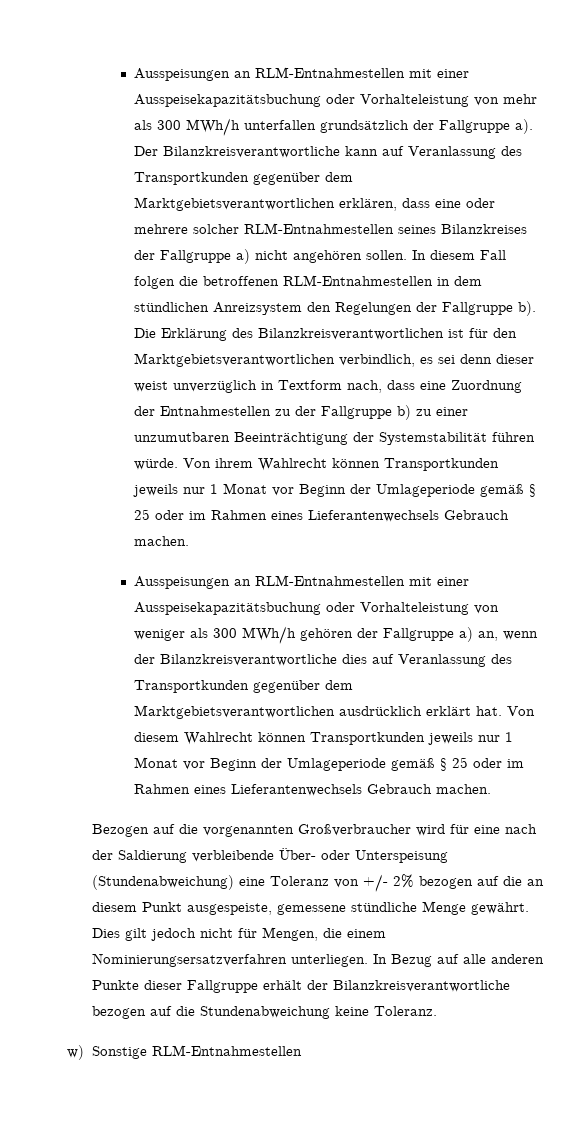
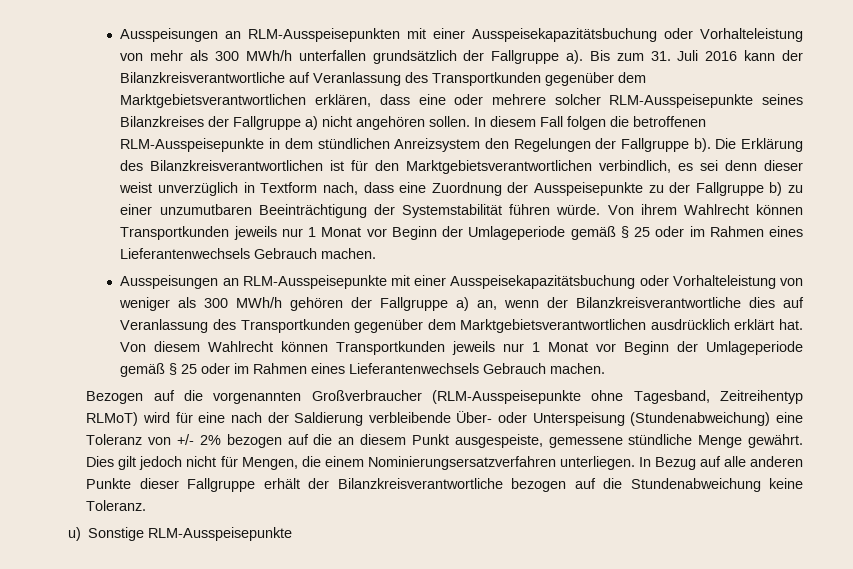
- Ausspeisungen an RLM-Entnahmestellen mit einer Ausspeisekapazitätsbuchung oder Vorhalteleistung von mehr als 300 MWh/h unterfallen grundsätzlich der Fallgruppe a).
+ Ausspeisungen an RLM-Ausspeisepunkten mit einer Ausspeisekapazitätsbuchung oder Vorhalteleistung von mehr als 300 MWh/h unterfallen grundsätzlich der Fallgruppe a).
- Der Bilanzkreisverantwortliche kann auf Veranlassung des Transportkunden gegenüber dem Marktgebietsverantwortlichen erklären, dass eine oder mehrere solcher RLM-Entnahmestellen seines Bilanzkreises der Fallgruppe a) nicht angehören sollen.
+ Bis zum 31. Juli 2016 kann der Bilanzkreisverantwortliche auf Veranlassung des Transportkunden gegenüber dem Marktgebietsverantwortlichen erklären, dass eine oder mehrere solcher RLM-Ausspeisepunkte seines Bilanzkreises der Fallgruppe a) nicht angehören sollen.
- In diesem Fall folgen die betroffenen RLM-Entnahmestellen in dem stündlichen Anreizsystem den Regelungen der Fallgruppe b).
+ In diesem Fall folgen die betroffenen RLM-Ausspeisepunkte in dem stündlichen Anreizsystem den Regelungen der Fallgruppe b).
- Die Erklärung des Bilanzkreisverantwortlichen ist für den Marktgebietsverantwortlichen verbindlich, es sei denn dieser weist unverzüglich in Textform nach, dass eine Zuordnung der Entnahmestellen zu der Fallgruppe b) zu einer unzumutbaren Beeinträchtigung der Systemstabilität führen würde.
+ Die Erklärung des Bilanzkreisverantwortlichen ist für den Marktgebietsverantwortlichen verbindlich, es sei denn dieser weist unverzüglich in Textform nach, dass eine Zuordnung der Ausspeisepunkte zu der Fallgruppe b) zu einer unzumutbaren Beeinträchtigung der Systemstabilität führen würde.
- Ausspeisungen an RLM-Entnahmestellen mit einer Ausspeisekapazitätsbuchung oder Vorhalteleistung von weniger als 300 MWh/h gehören der Fallgruppe a) an, wenn der Bilanzkreisverantwortliche dies auf Veranlassung des Transportkunden gegenüber dem Marktgebietsverantwortlichen ausdrücklich erklärt hat.
+ Ausspeisungen an RLM-Ausspeisepunkte mit einer Ausspeisekapazitätsbuchung oder Vorhalteleistung von weniger als 300 MWh/h gehören der Fallgruppe a) an, wenn der Bilanzkreisverantwortliche dies auf Veranlassung des Transportkunden gegenüber dem Marktgebietsverantwortlichen ausdrücklich erklärt hat.
- Bezogen auf die vorgenannten Großverbraucher wird für eine nach der Saldierung verbleibende Über- oder Unterspeisung (Stundenabweichung) eine Toleranz von +/- 2% bezogen auf die an diesem Punkt ausgespeiste, gemessene stündliche Menge gewährt.
+ Bezogen auf die vorgenannten Großverbraucher (RLM-Ausspeisepunkte ohne Tagesband, Zeitreihentyp RLMoT) wird für eine nach der Saldierung verbleibende Über- oder Unterspeisung (Stundenabweichung) eine Toleranz von +/- 2% bezogen auf die an diesem Punkt ausgespeiste, gemessene stündliche Menge gewährt.
- w) Sonstige RLM-Entnahmestellen
+ u) Sonstige RLM-Ausspeisepunkte

